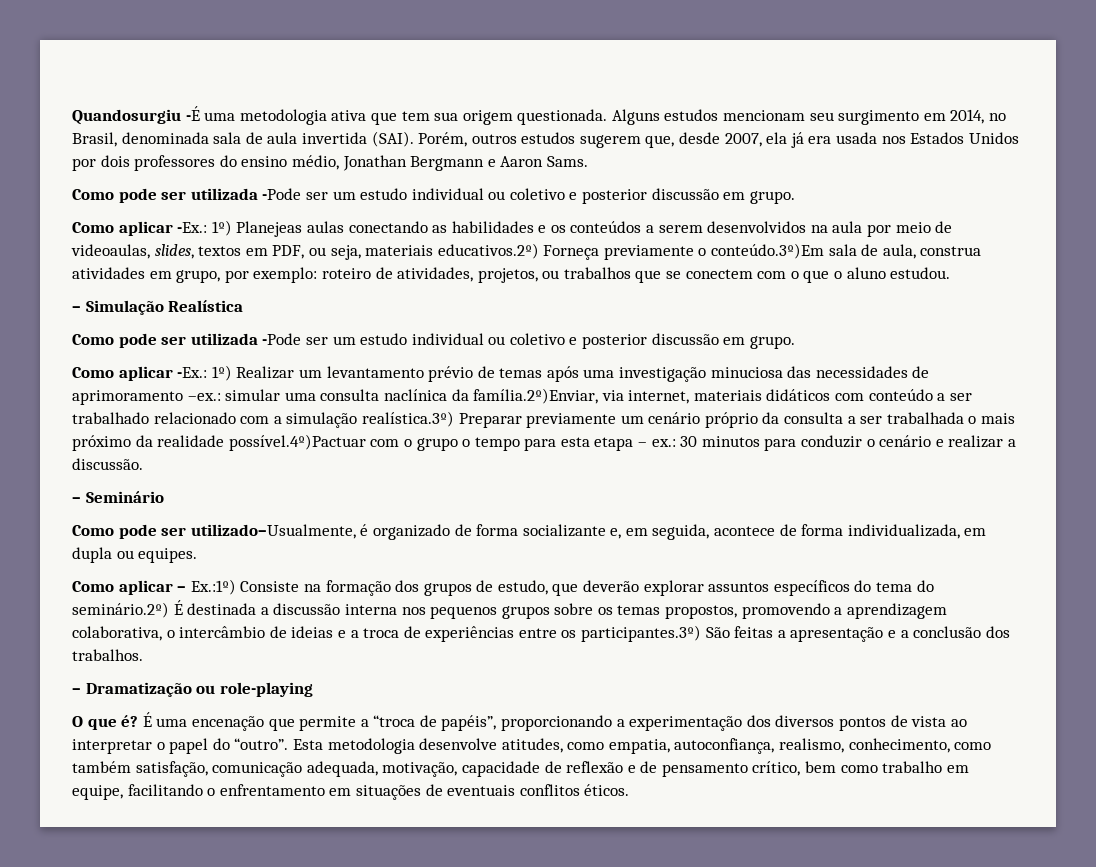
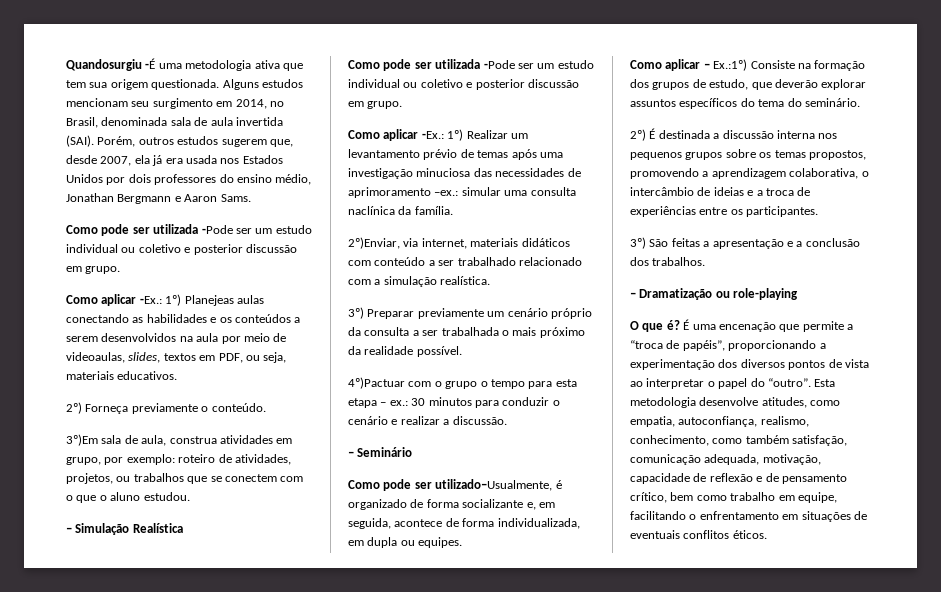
- Como aplicar -Ex.: 1º) Planejeas aulas conectando as habilidades e os conteúdos a serem desenvolvidos na aula por meio de videoaulas, slides, textos em PDF, ou seja, materiais educativos.2º) Forneça previamente o conteúdo.3º)Em sala de aula, construa atividades em grupo, por exemplo: roteiro de atividades, projetos, ou trabalhos que se conectem com o que o aluno estudou.
+ Como aplicar -Ex.: 1º) Planejeas aulas conectando as habilidades e os conteúdos a serem desenvolvidos na aula por meio de videoaulas, slides, textos em PDF, ou seja, materiais educativos.
+ 2º) Forneça previamente o conteúdo.
+ 3º)Em sala de aula, construa atividades em grupo, por exemplo: roteiro de atividades, projetos, ou trabalhos que se conectem com o que o aluno estudou.
- simular uma consulta naclínica da família.2º)Enviar, via internet, materiais didáticos com conteúdo a ser trabalhado relacionado com a simulação realística.3º) Preparar previamente um cenário próprio da consulta a ser trabalhada o mais próximo da realidade possível.4º)Pactuar com o grupo o tempo para esta etapa – ex.:
+ simular uma consulta naclínica da família.
+ 2º)Enviar, via internet, materiais didáticos com conteúdo a ser trabalhado relacionado com a simulação realística.
+ 3º) Preparar previamente um cenário próprio da consulta a ser trabalhada o mais próximo da realidade possível.
+ 4º)Pactuar com o grupo o tempo para esta etapa – ex.:
- Como aplicar – Ex.:1º) Consiste na formação dos grupos de estudo, que deverão explorar assuntos específicos do tema do seminário.2º) É destinada a discussão interna nos pequenos grupos sobre os temas propostos, promovendo a aprendizagem colaborativa, o intercâmbio de ideias e a troca de experiências entre os participantes.3º) São feitas a apresentação e a conclusão dos trabalhos.
+ Como aplicar – Ex.:1º) Consiste na formação dos grupos de estudo, que deverão explorar assuntos específicos do tema do seminário.
+ 2º) É destinada a discussão interna nos pequenos grupos sobre os temas propostos, promovendo a aprendizagem colaborativa, o intercâmbio de ideias e a troca de experiências entre os participantes.
+ 3º) São feitas a apresentação e a conclusão dos trabalhos.

